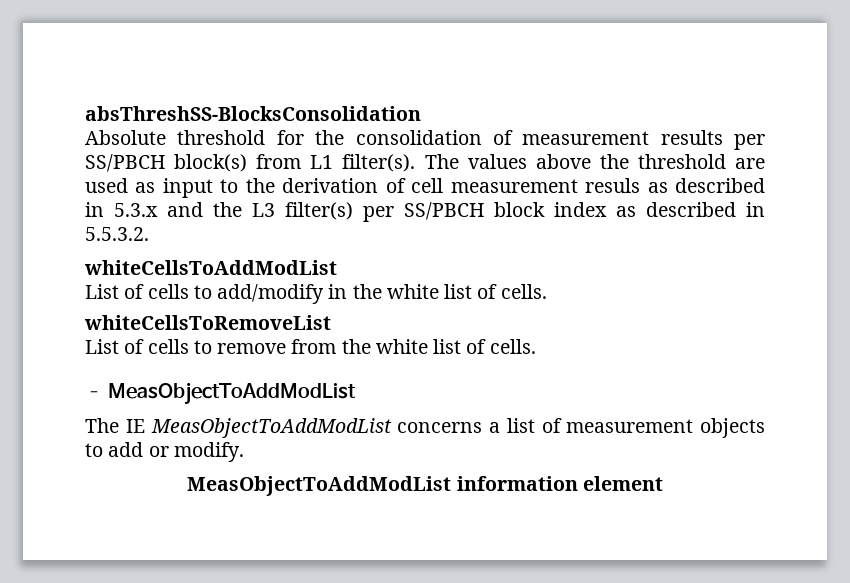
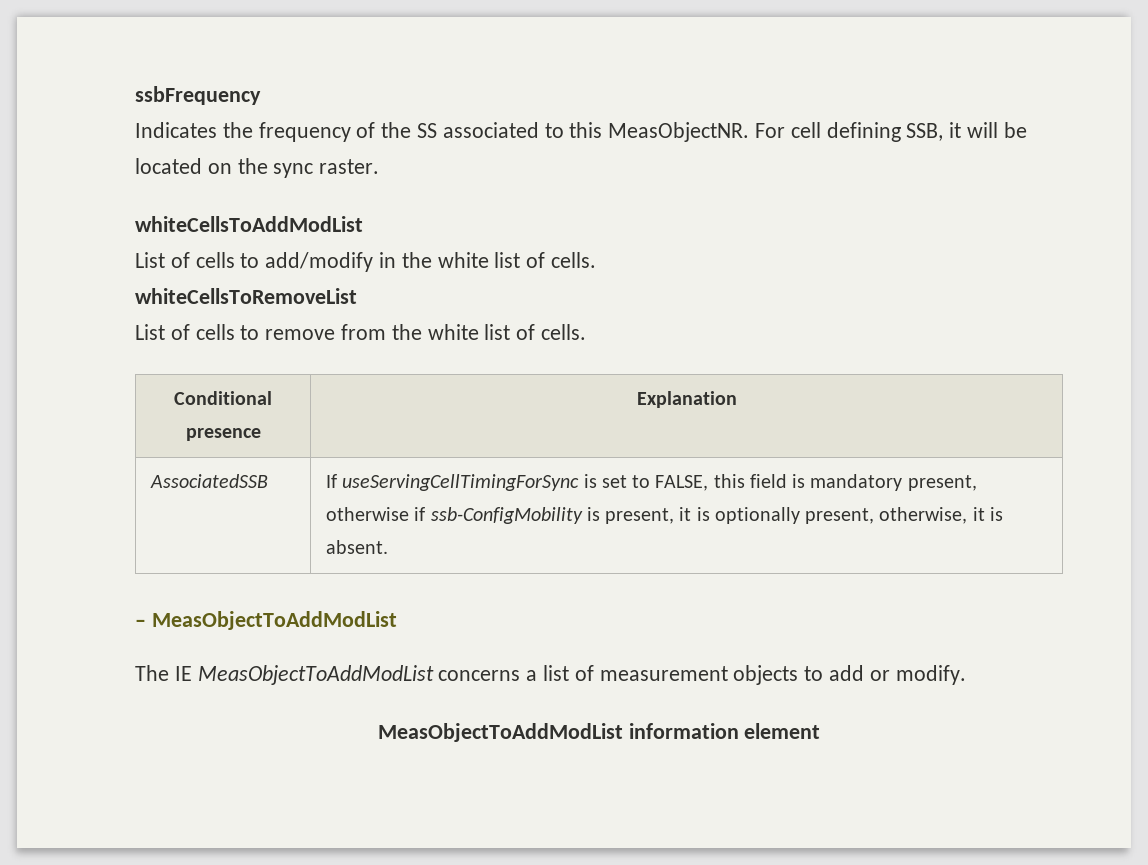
- absThreshSS-BlocksConsolidation
- Absolute threshold for the consolidation of measurement results per SS/PBCH block(s) from L1 filter(s). The values above the threshold are used as input to the derivation of cell measurement resuls as described in 5.3.x and the L3 filter(s) per SS/PBCH block index as described in 5.5.3.2.
+ ssbFrequency
+ Indicates the frequency of the SS associated to this MeasObjectNR. For cell defining SSB, it will be located on the sync raster.
+ Conditional presence | Explanation
+ AssociatedSSB | If useServingCellTimingForSync is set to FALSE, this field is mandatory present, otherwise if ssb-ConfigMobility is present, it is optionally present, otherwise, it is absent.

